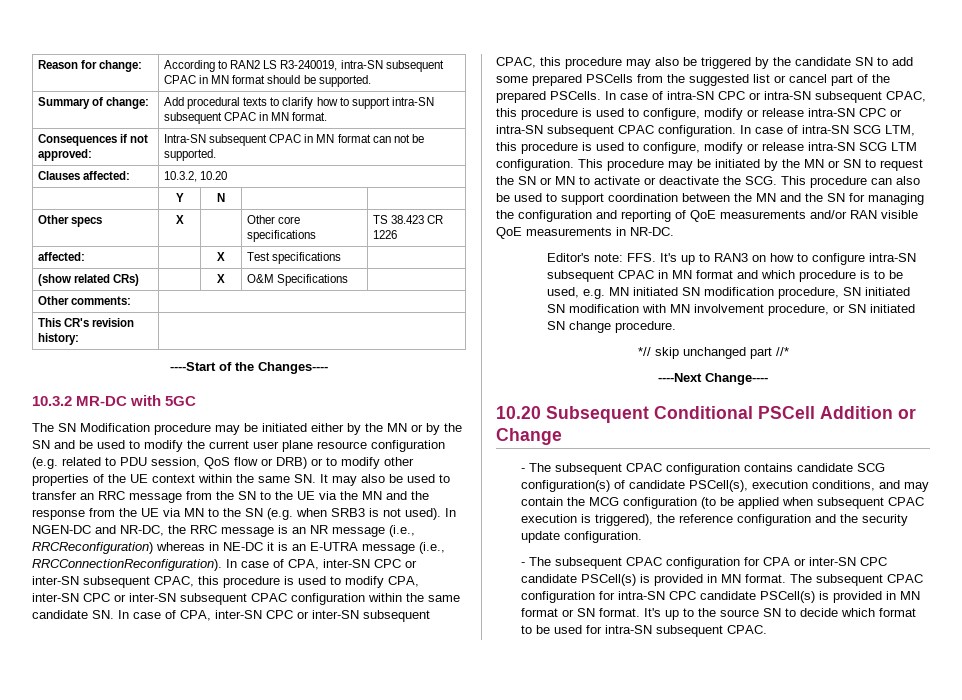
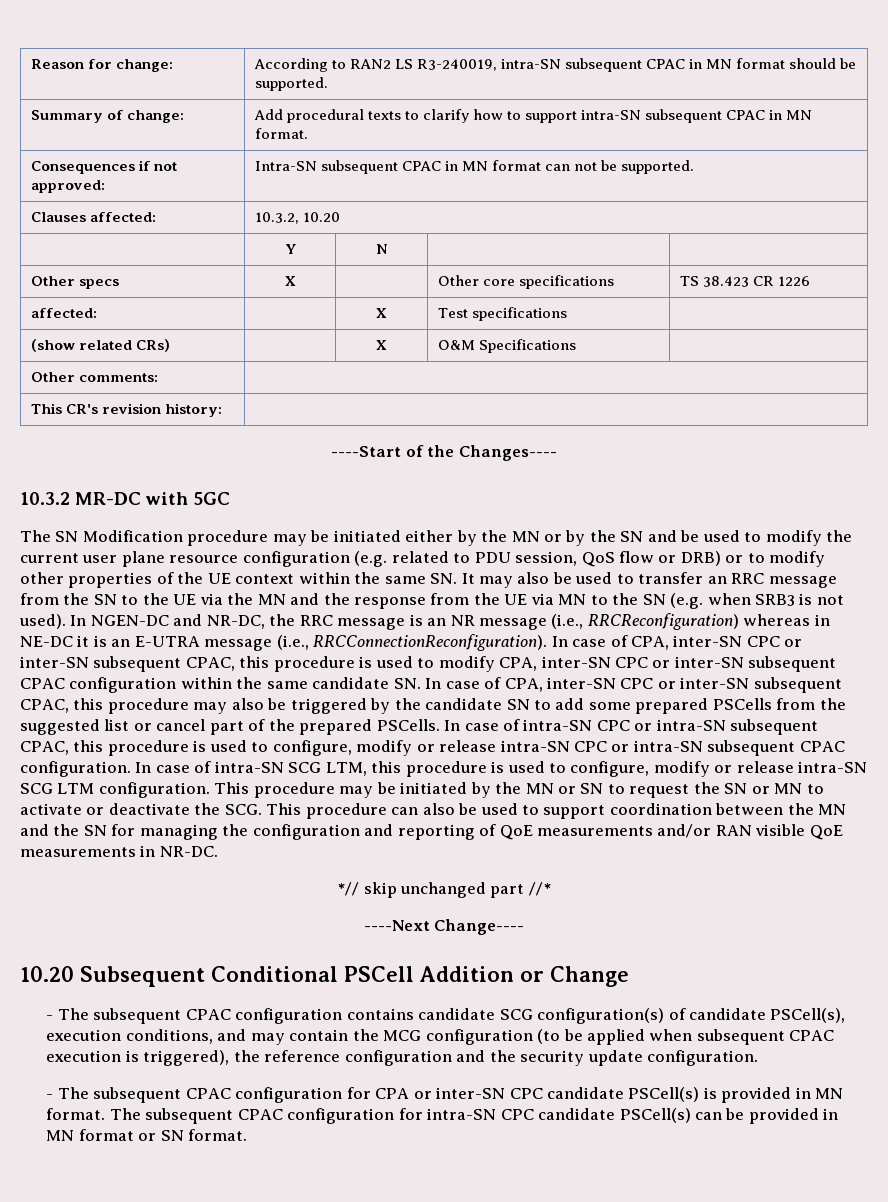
- Editor's note: FFS. It's up to RAN3 on how to configure intra-SN subsequent CPAC in MN format and which procedure is to be used, e.g. MN initiated SN modification procedure, SN initiated SN modification with MN involvement procedure, or SN initiated SN change procedure.
- The subsequent CPAC configuration for intra-SN CPC candidate PSCell(s) is provided in MN format or SN format. It's up to the source SN to decide which format to be used for intra-SN subsequent CPAC.
+ The subsequent CPAC configuration for intra-SN CPC candidate PSCell(s) can be provided in MN format or SN format.

